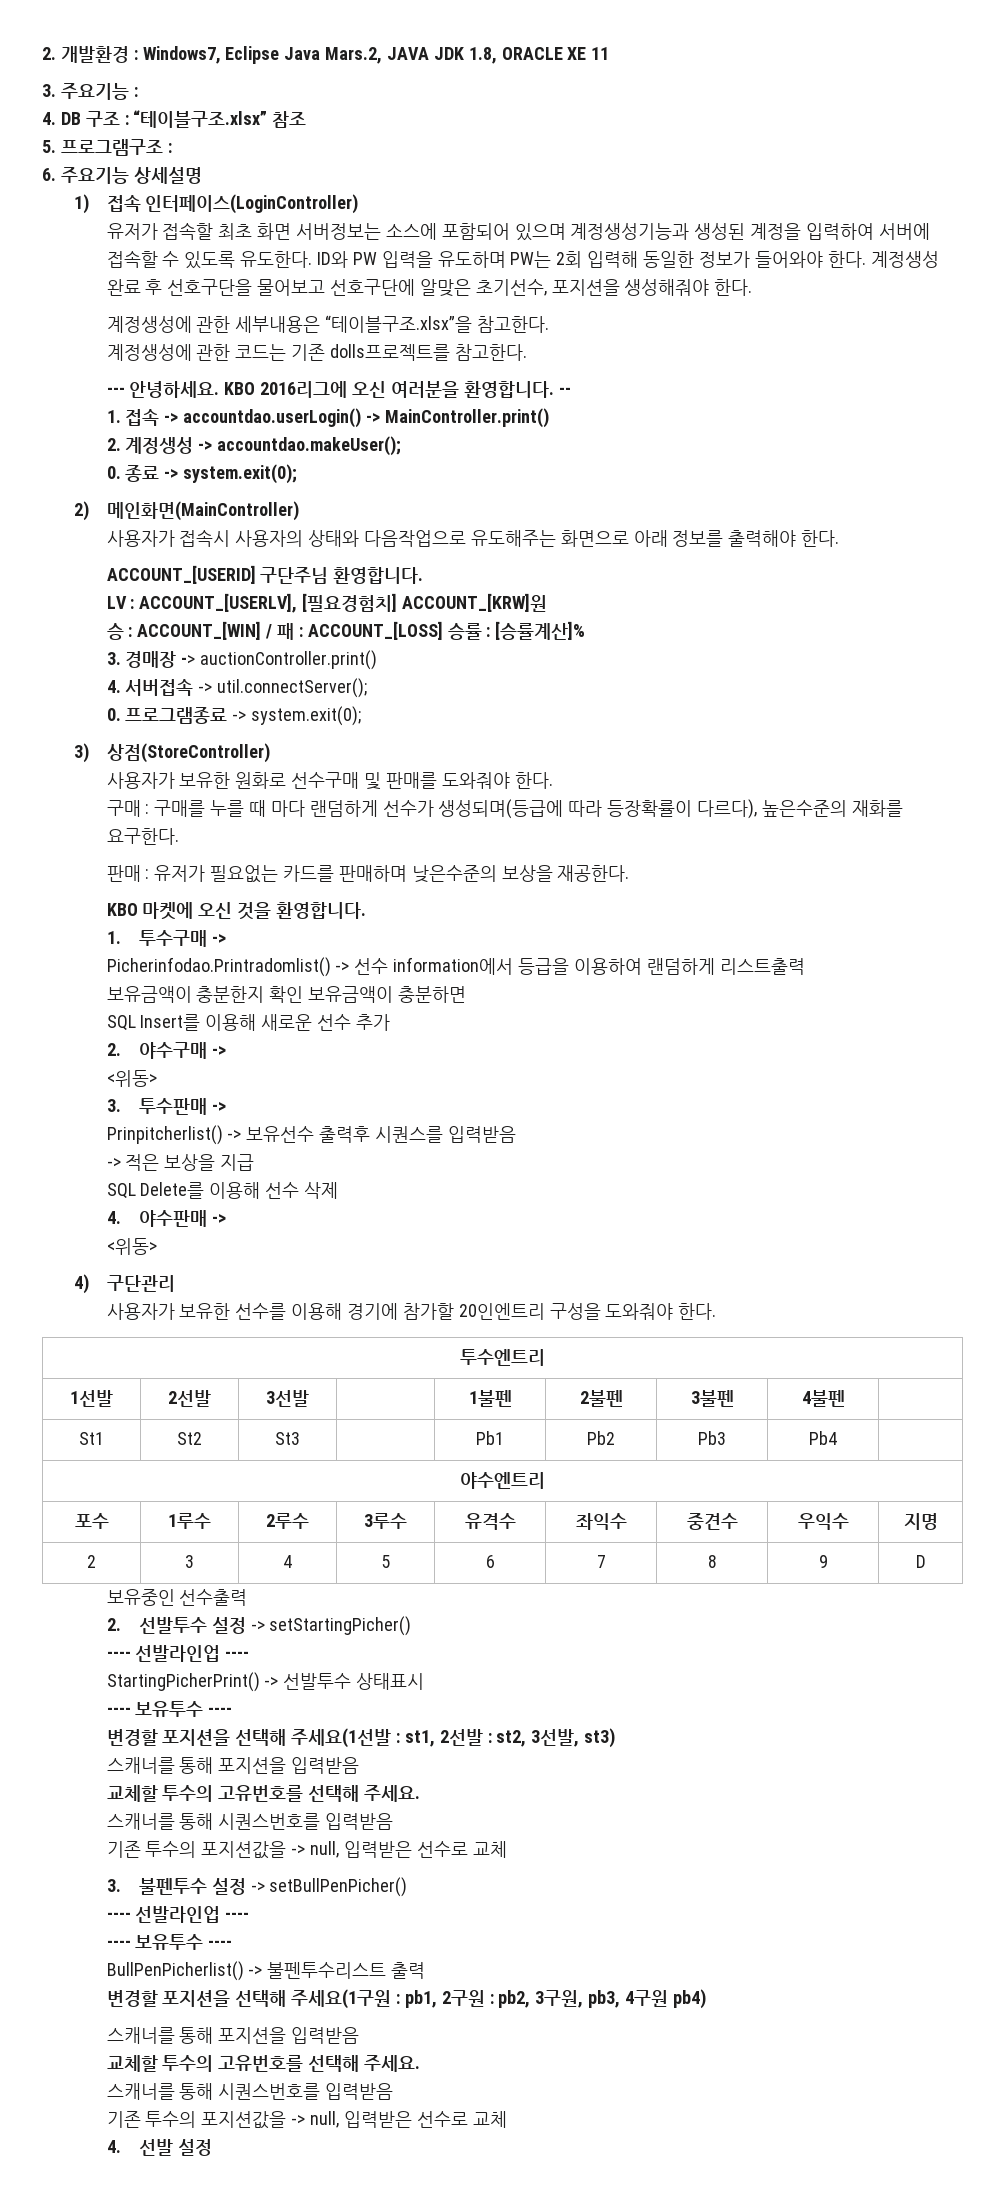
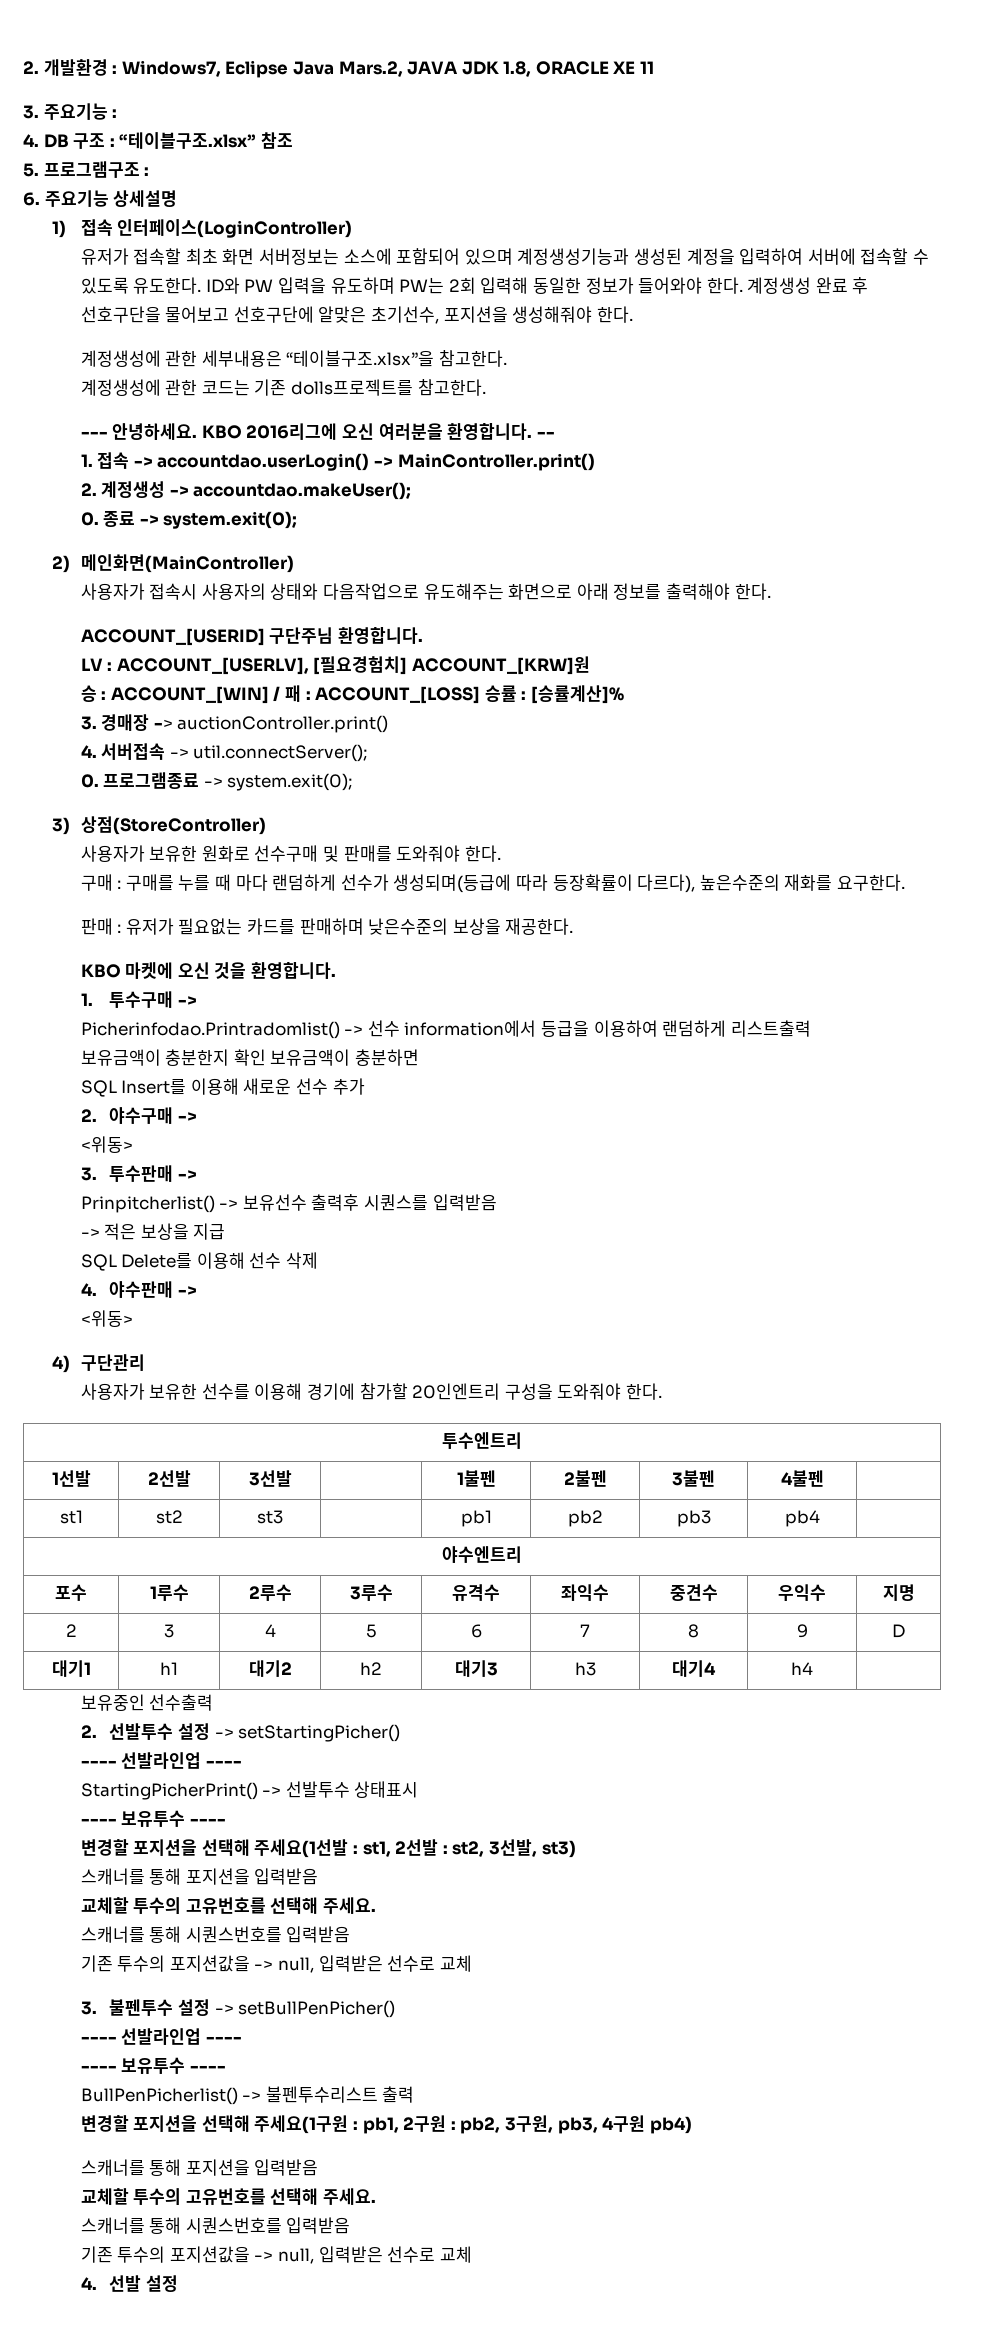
- St1 | St2 | St3 | | Pb1 | Pb2 | Pb3 | Pb4 |
+ st1 | st2 | st3 | | pb1 | pb2 | pb3 | pb4 |
+ 대기1 | h1 | 대기2 | h2 | 대기3 | h3 | 대기4 | h4 |

